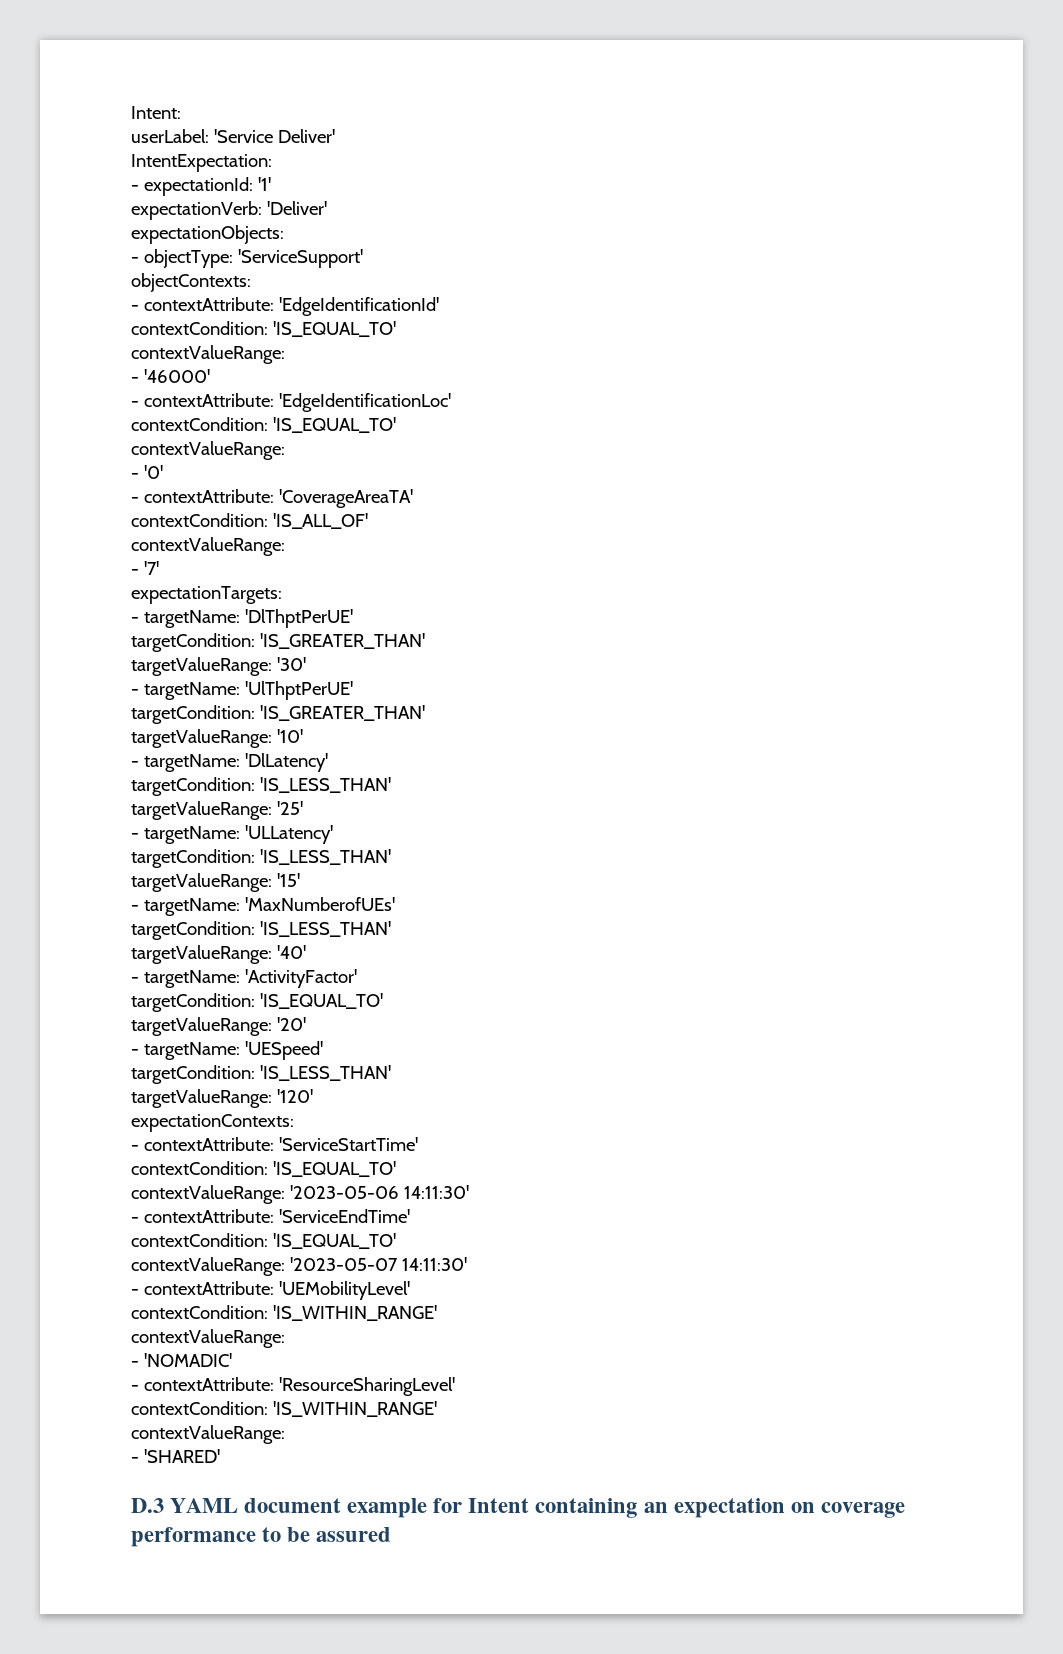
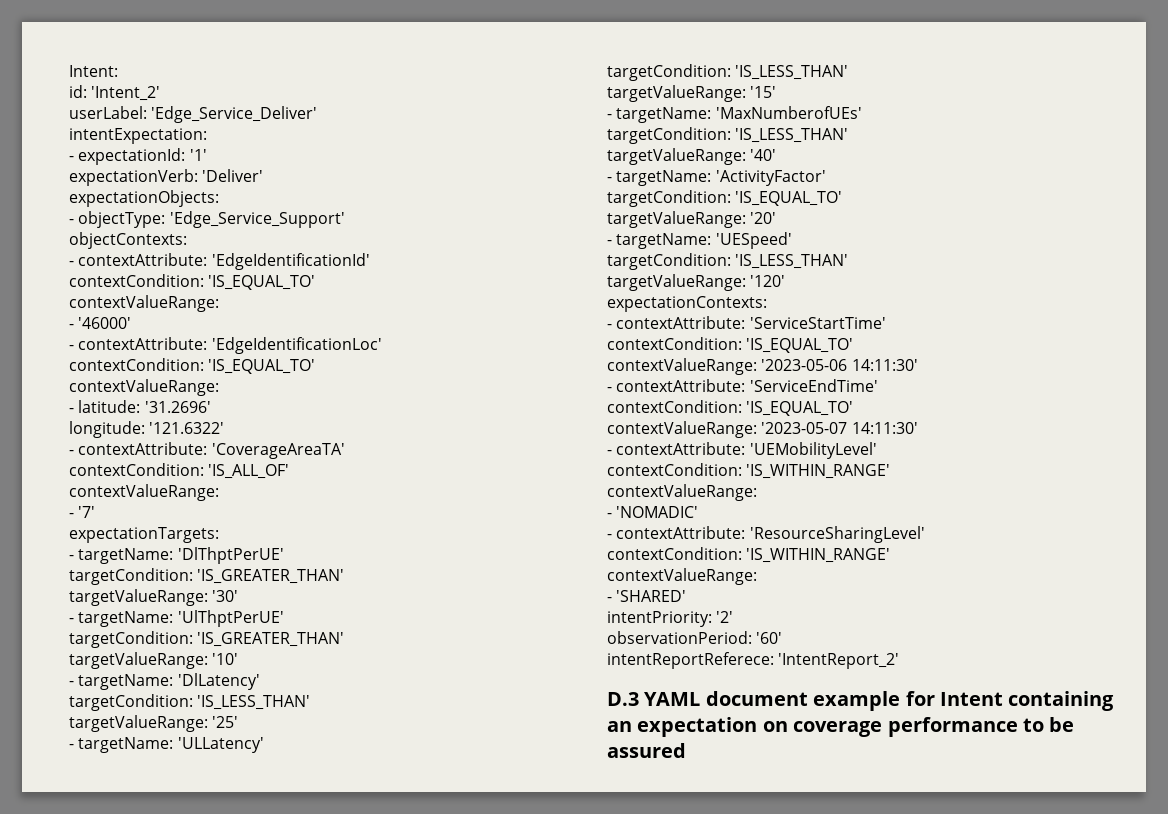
+ id: 'Intent_2'
- userLabel: 'Service Deliver'
- IntentExpectation:
+ userLabel: 'Edge_Service_Deliver'
+ intentExpectation:
- - objectType: 'ServiceSupport'
+ - objectType: 'Edge_Service_Support'
- - '0'
+ - latitude: '31.2696'
+ longitude: '121.6322'
+ intentPriority: '2'
+ observationPeriod: '60'
+ intentReportReferece: 'IntentReport_2'

